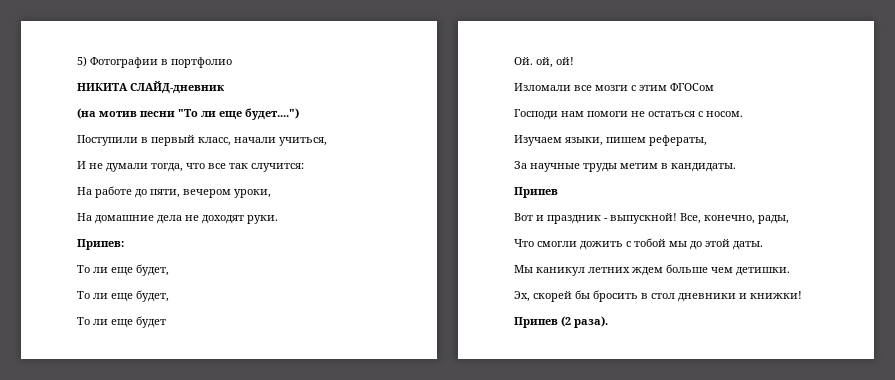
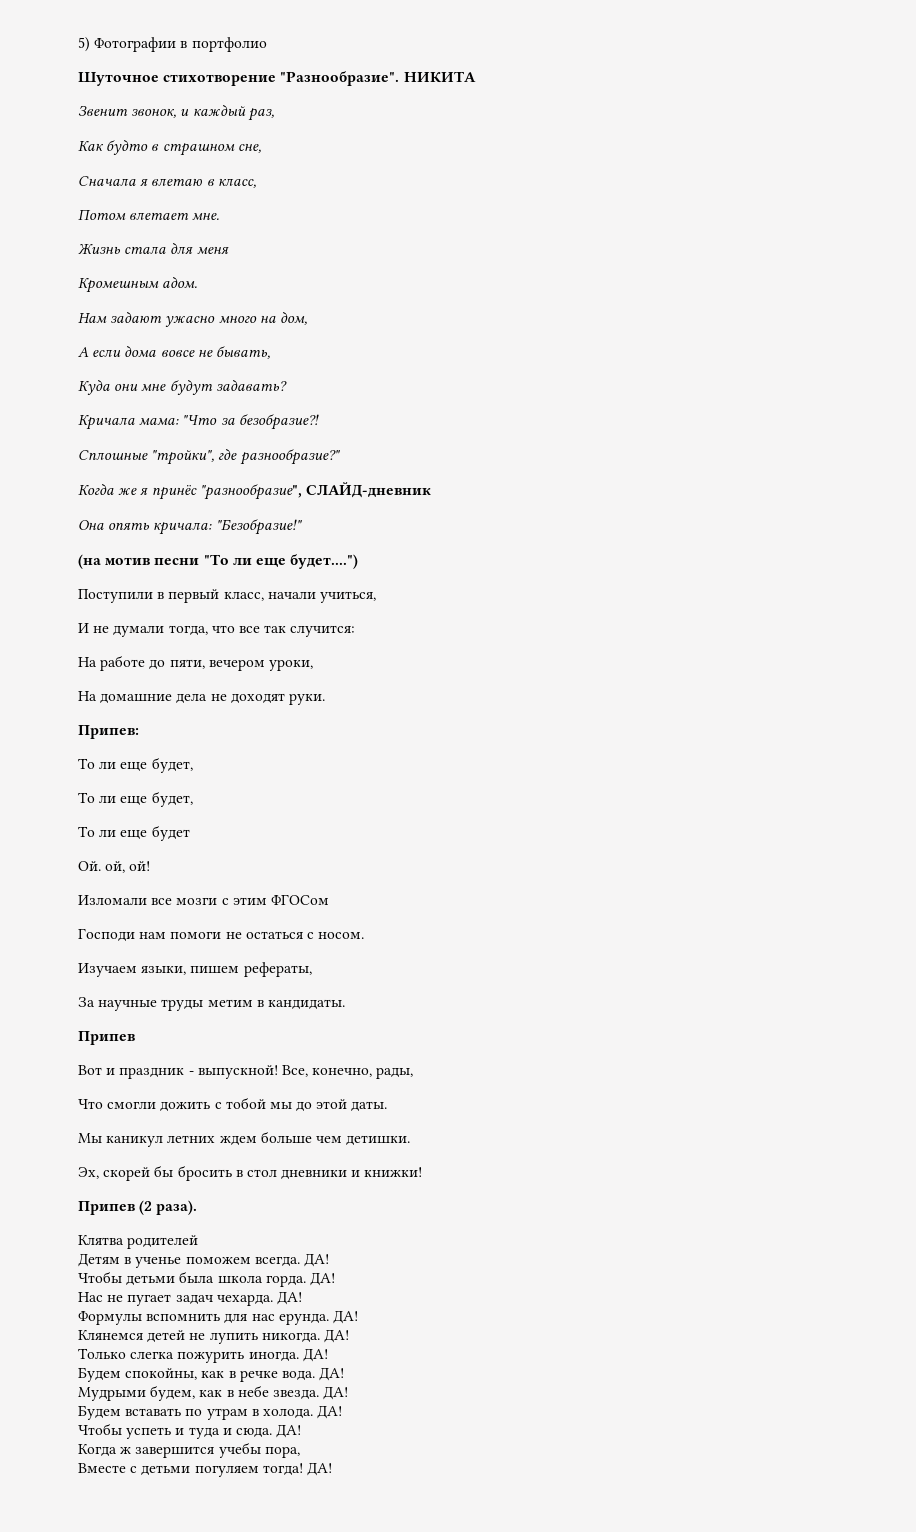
- НИКИТА СЛАЙД-дневник
+ Шуточное стихотворение "Разнообразие". НИКИТА
+ Звенит звонок, и каждый раз,
+ Как будто в страшном сне,
+ Сначала я влетаю в класс,
+ Потом влетает мне.
+ Жизнь стала для меня
+ Кромешным адом.
+ Нам задают ужасно много на дом,
+ А если дома вовсе не бывать,
+ Куда они мне будут задавать?
+ Кричала мама: "Что за безобразие?!
+ Сплошные "тройки", где разнообразие?"
+ Когда же я принёс "разнообразие", СЛАЙД-дневник
+ Она опять кричала: "Безобразие!"
+ Клятва родителей
+ Детям в ученье поможем всегда. ДА!
+ Чтобы детьми была школа горда. ДА!
+ Нас не пугает задач чехарда. ДА!
+ Формулы вспомнить для нас ерунда. ДА!
+ Клянемся детей не лупить никогда. ДА!
+ Только слегка пожурить иногда. ДА!
+ Будем спокойны, как в речке вода. ДА!
+ Мудрыми будем, как в небе звезда. ДА!
+ Будем вставать по утрам в холода. ДА!
+ Чтобы успеть и туда и сюда. ДА!
+ Когда ж завершится учебы пора,
+ Вместе с детьми погуляем тогда! ДА!

